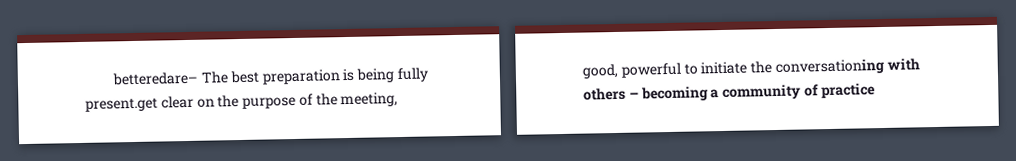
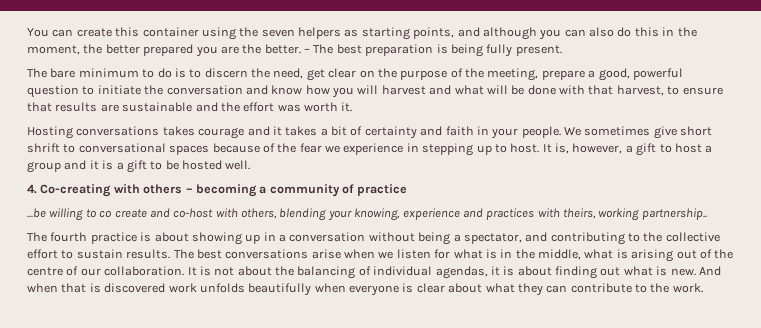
- betteredare– The best preparation is being fully present.get clear on the purpose of the meeting, good, powerful to initiate the conversationing with others – becoming a community of practice
+ You can create this container using the seven helpers as starting points, and although you can also do this in the moment, the better prepared you are the better. – The best preparation is being fully present.
+ The bare minimum to do is to discern the need, get clear on the purpose of the meeting, prepare a good, powerful question to initiate the conversation and know how you will harvest and what will be done with that harvest, to ensure that results are sustainable and the effort was worth it.
+ Hosting conversations takes courage and it takes a bit of certainty and faith in your people. We sometimes give short shrift to conversational spaces because of the fear we experience in stepping up to host. It is, however, a gift to host a group and it is a gift to be hosted well.
+ 4. Co-creating with others – becoming a community of practice
+ ...be willing to co create and co-host with others, blending your knowing, experience and practices with theirs, working partnership..
+ The fourth practice is about showing up in a conversation without being a spectator, and contributing to the collective effort to sustain results. The best conversations arise when we listen for what is in the middle, what is arising out of the centre of our collaboration. It is not about the balancing of individual agendas, it is about finding out what is new. And when that is discovered work unfolds beautifully when everyone is clear about what they can contribute to the work.

